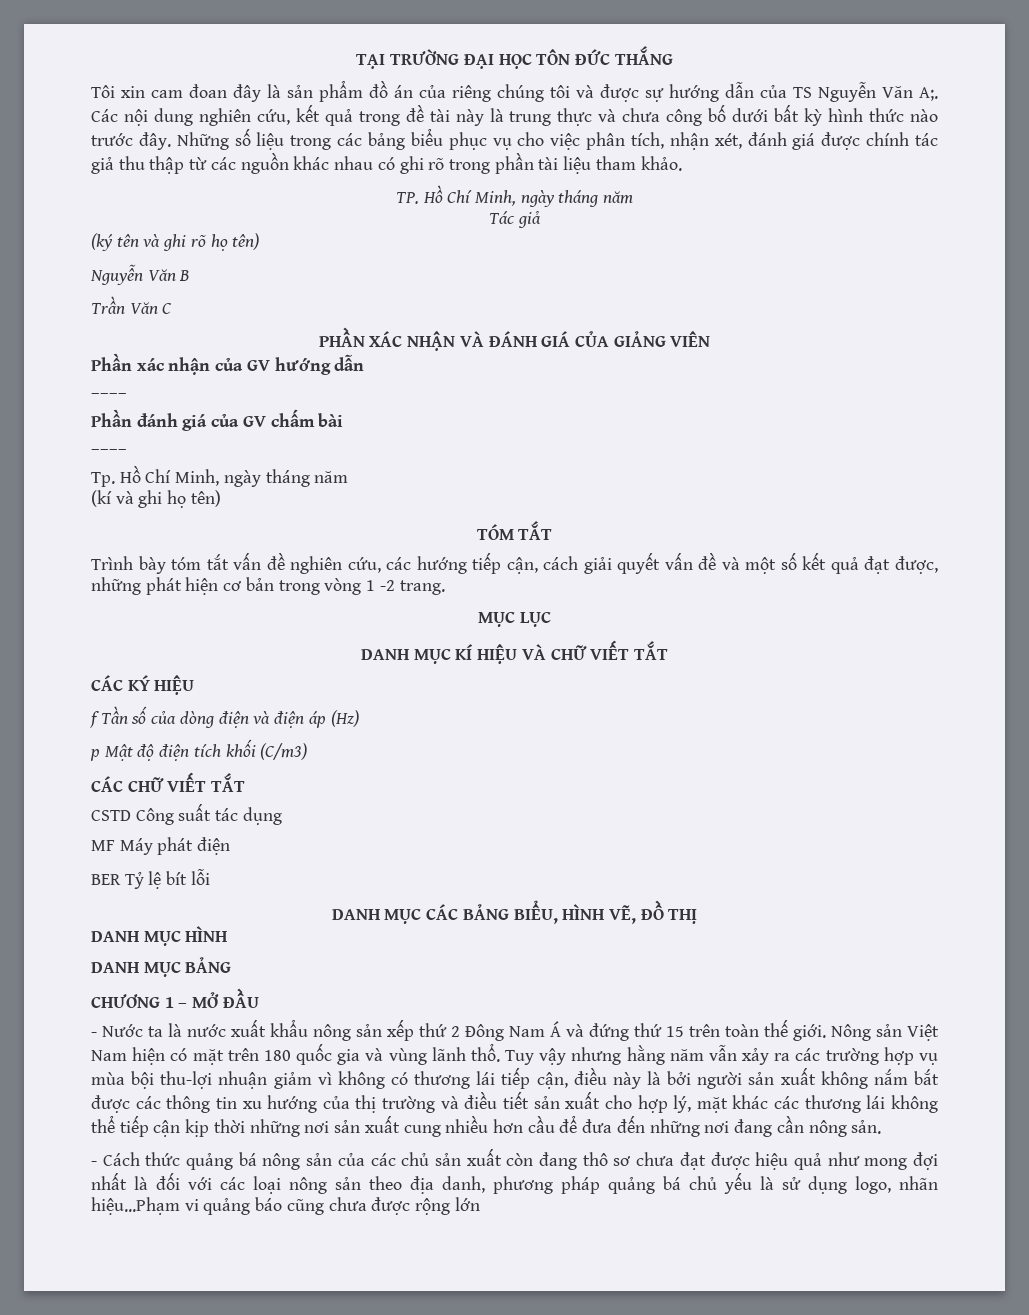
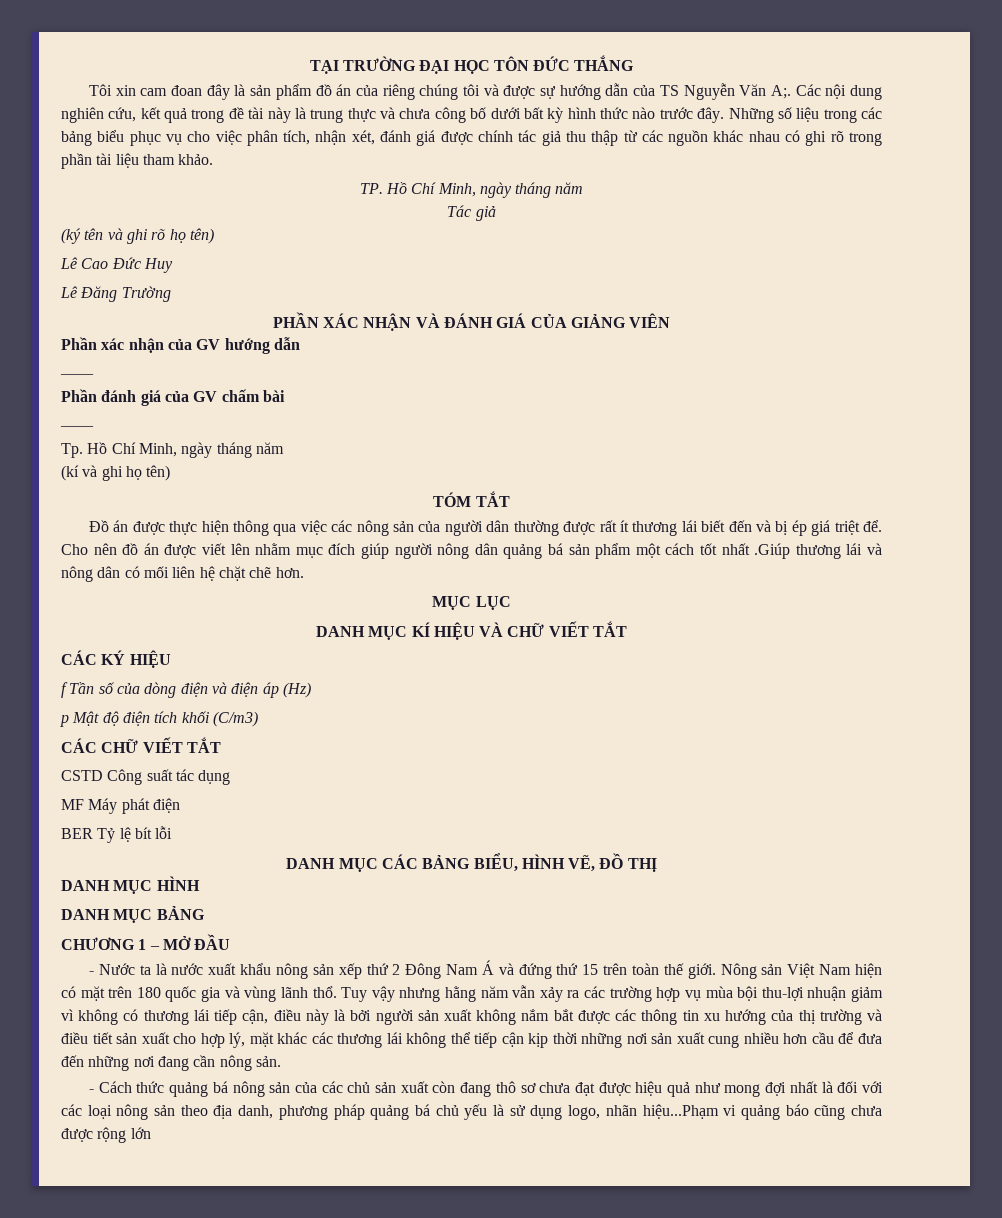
- Nguyễn Văn B
- Trần Văn C
+ Lê Cao Đức Huy
+ Lê Đăng Trường
- Trình bày tóm tắt vấn đề nghiên cứu, các hướng tiếp cận, cách giải quyết vấn đề và một số kết quả đạt được, những phát hiện cơ bản trong vòng 1 -2 trang.
+ Đồ án được thực hiện thông qua việc các nông sản của người dân thường được rất ít thương lái biết đến và bị ép giá triệt để. Cho nên đồ án được viết lên nhằm mục đích giúp người nông dân quảng bá sản phẩm một cách tốt nhất .Giúp thương lái và nông dân có mối liên hệ chặt chẽ hơn.

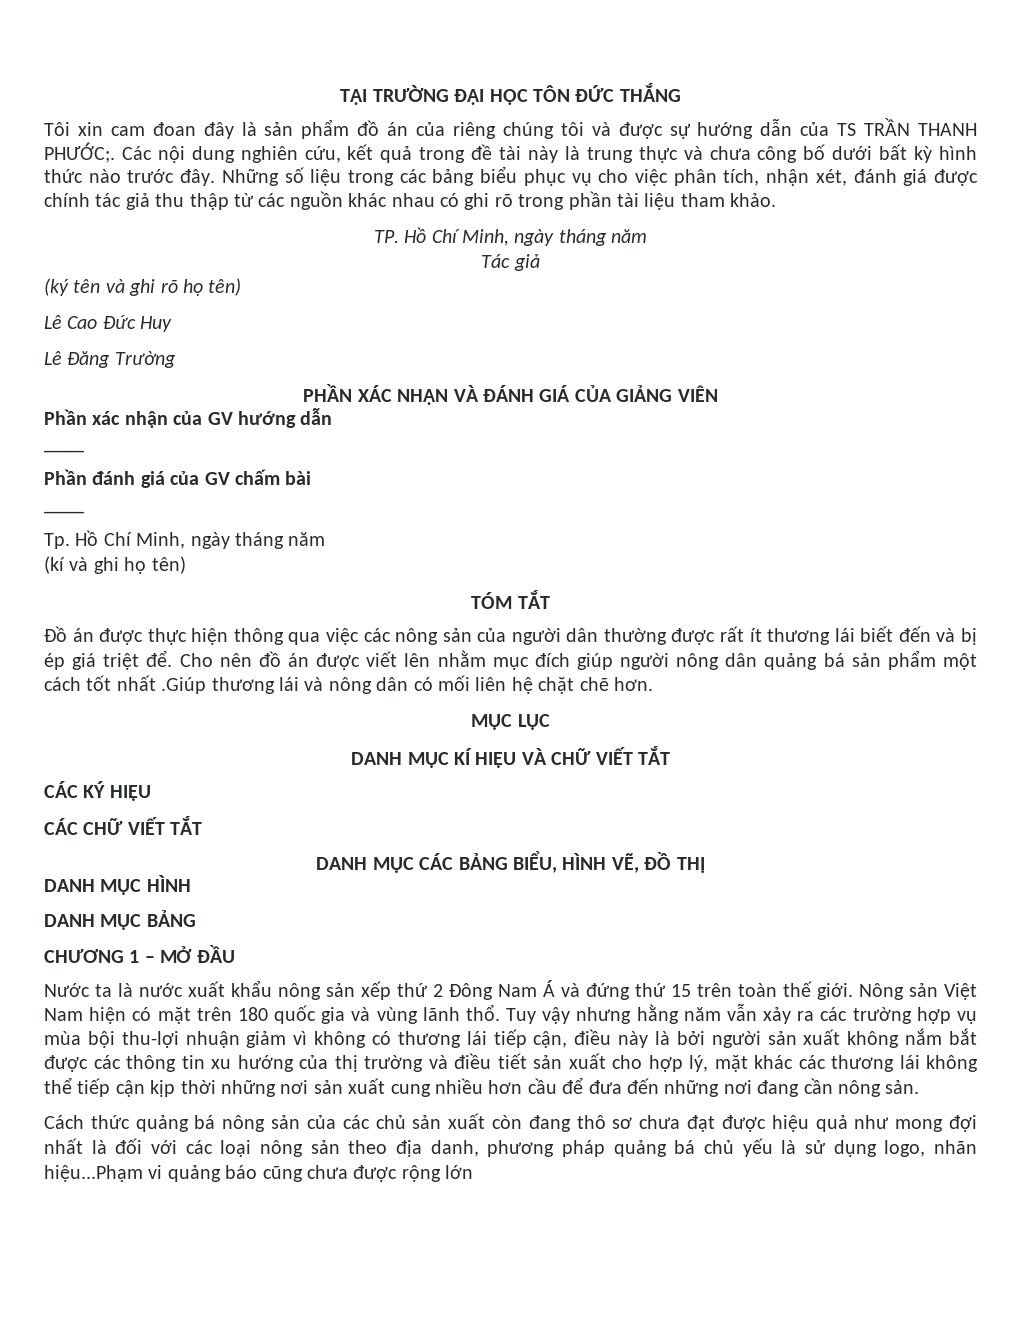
- Tôi xin cam đoan đây là sản phẩm đồ án của riêng chúng tôi và được sự hướng dẫn của TS Nguyễn Văn A;. Các nội dung nghiên cứu, kết quả trong đề tài này là trung thực và chưa công bố dưới bất kỳ hình thức nào trước đây.
+ Tôi xin cam đoan đây là sản phẩm đồ án của riêng chúng tôi và được sự hướng dẫn của TS TRẦN THANH PHƯỚC;. Các nội dung nghiên cứu, kết quả trong đề tài này là trung thực và chưa công bố dưới bất kỳ hình thức nào trước đây.
- f Tần số của dòng điện và điện áp (Hz)
- p Mật độ điện tích khối (C/m3)
  CÁC CHỮ VIẾT TẮT
- CSTD Công suất tác dụng
- MF Máy phát điện
- BER Tỷ lệ bít lỗi
- - Nước ta là nước xuất khẩu nông sản xếp thứ 2 Đông Nam Á và đứng thứ 15 trên toàn thế giới.
+ Nước ta là nước xuất khẩu nông sản xếp thứ 2 Đông Nam Á và đứng thứ 15 trên toàn thế giới.
- - Cách thức quảng bá nông sản của các chủ sản xuất còn đang thô sơ chưa đạt được hiệu quả như mong đợi nhất là đối với các loại nông sản theo địa danh, phương pháp quảng bá chủ yếu là sử dụng logo, nhãn hiệu...Phạm vi quảng báo cũng chưa được rộng lớn
+ Cách thức quảng bá nông sản của các chủ sản xuất còn đang thô sơ chưa đạt được hiệu quả như mong đợi nhất là đối với các loại nông sản theo địa danh, phương pháp quảng bá chủ yếu là sử dụng logo, nhãn hiệu...Phạm vi quảng báo cũng chưa được rộng lớn

